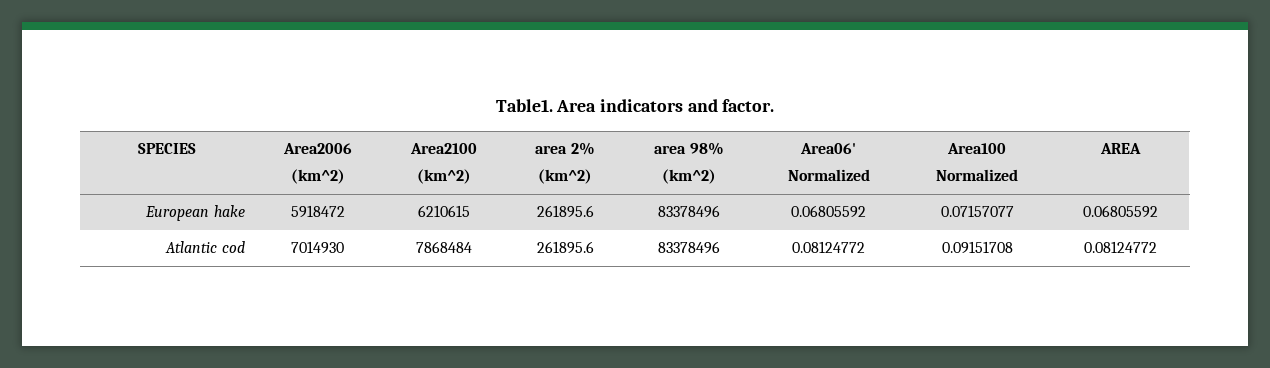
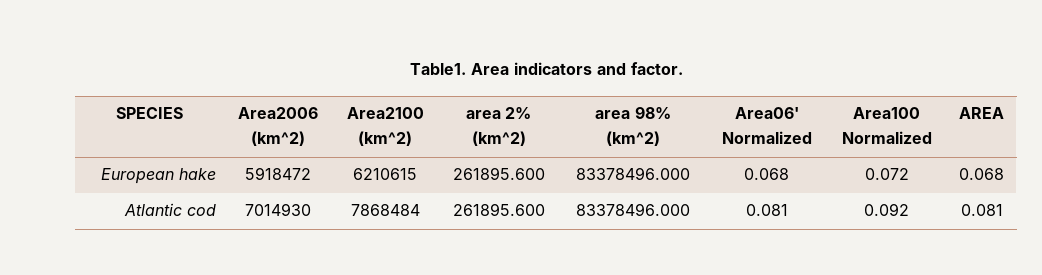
- European hake | 5918472 | 6210615 | 261895.6 | 83378496 | 0.06805592 | 0.07157077 | 0.06805592
+ European hake | 5918472 | 6210615 | 261895.600 | 83378496.000 | 0.068 | 0.072 | 0.068
- Atlantic cod | 7014930 | 7868484 | 261895.6 | 83378496 | 0.08124772 | 0.09151708 | 0.08124772
+ Atlantic cod | 7014930 | 7868484 | 261895.600 | 83378496.000 | 0.081 | 0.092 | 0.081

